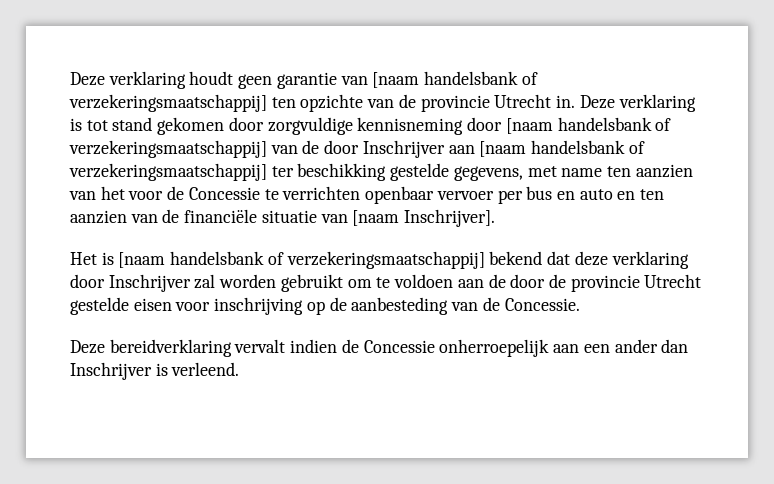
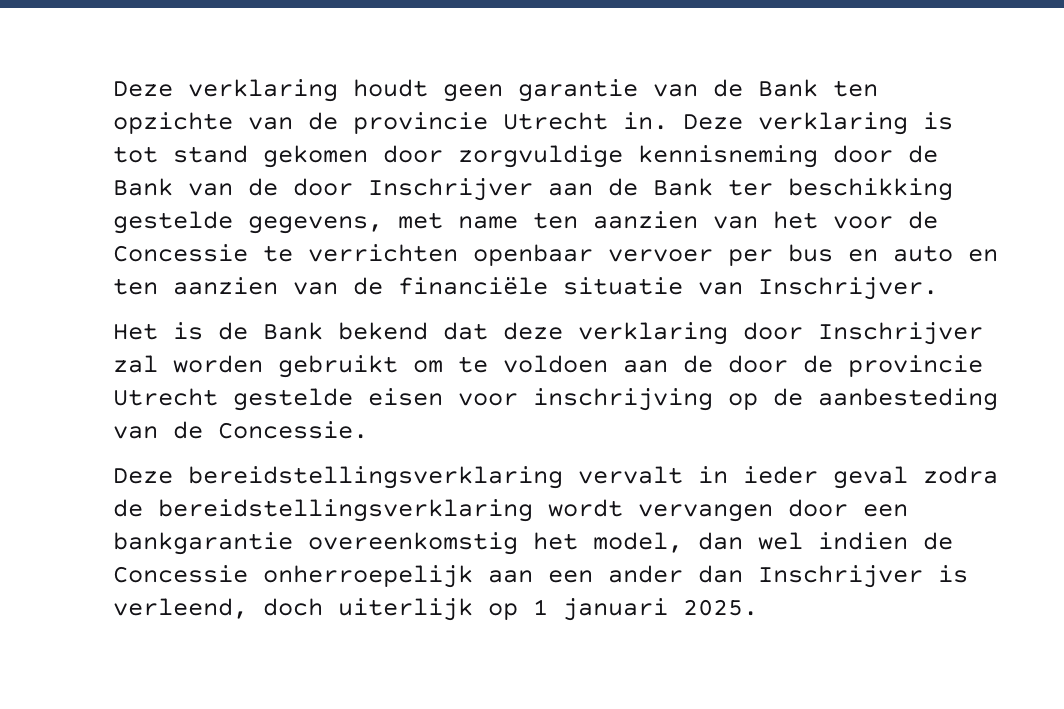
- Deze verklaring houdt geen garantie van [naam handelsbank of verzekeringsmaatschappij] ten opzichte van de provincie Utrecht in.
+ Deze verklaring houdt geen garantie van de Bank ten opzichte van de provincie Utrecht in.
- Deze verklaring is tot stand gekomen door zorgvuldige kennisneming door [naam handelsbank of verzekeringsmaatschappij] van de door Inschrijver aan [naam handelsbank of verzekeringsmaatschappij] ter beschikking gestelde gegevens, met name ten aanzien van het voor de Concessie te verrichten openbaar vervoer per bus en auto en ten aanzien van de financiële situatie van [naam Inschrijver].
+ Deze verklaring is tot stand gekomen door zorgvuldige kennisneming door de Bank van de door Inschrijver aan de Bank ter beschikking gestelde gegevens, met name ten aanzien van het voor de Concessie te verrichten openbaar vervoer per bus en auto en ten aanzien van de financiële situatie van Inschrijver.
- Het is [naam handelsbank of verzekeringsmaatschappij] bekend dat deze verklaring door Inschrijver zal worden gebruikt om te voldoen aan de door de provincie Utrecht gestelde eisen voor inschrijving op de aanbesteding van de Concessie.
+ Het is de Bank bekend dat deze verklaring door Inschrijver zal worden gebruikt om te voldoen aan de door de provincie Utrecht gestelde eisen voor inschrijving op de aanbesteding van de Concessie.
- Deze bereidverklaring vervalt indien de Concessie onherroepelijk aan een ander dan Inschrijver is verleend.
+ Deze bereidstellingsverklaring vervalt in ieder geval zodra de bereidstellingsverklaring wordt vervangen door een bankgarantie overeenkomstig het model, dan wel indien de Concessie onherroepelijk aan een ander dan Inschrijver is verleend, doch uiterlijk op 1 januari 2025.

